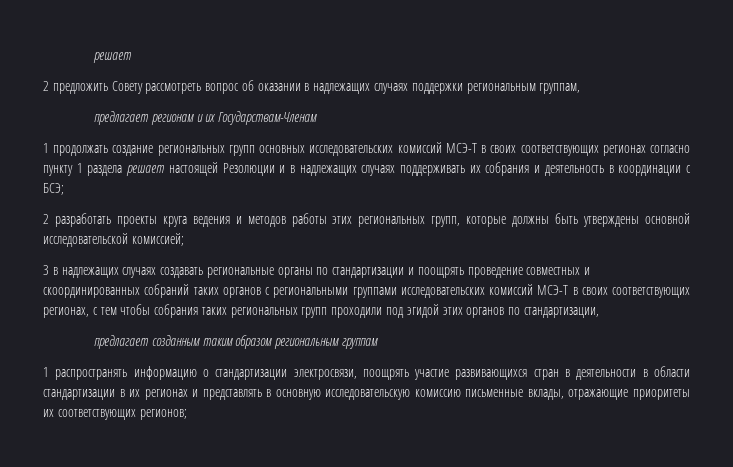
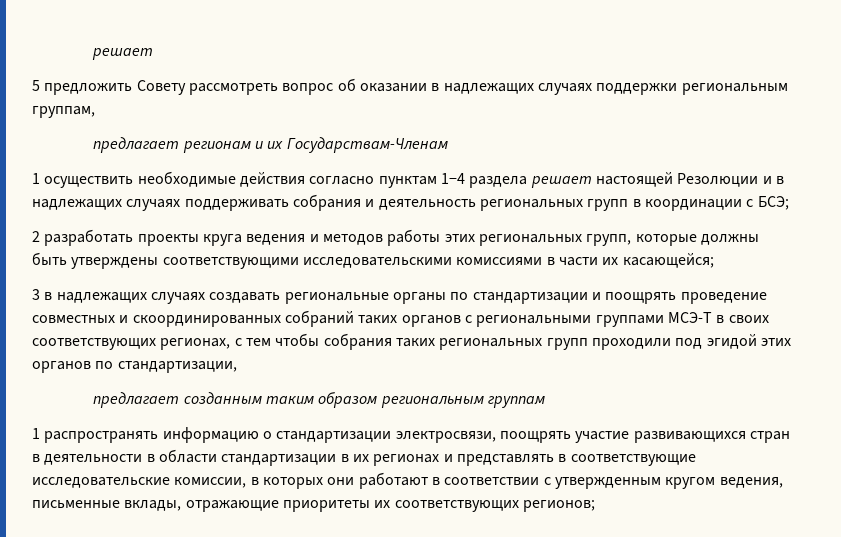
- 2 предложить Совету рассмотреть вопрос об оказании в надлежащих случаях поддержки региональным группам,
+ 5 предложить Совету рассмотреть вопрос об оказании в надлежащих случаях поддержки региональным группам,
- 1 продолжать создание региональных групп основных исследовательских комиссий МСЭ-Т в своих соответствующих регионах согласно пункту 1 раздела решает настоящей Резолюции и в надлежащих случаях поддерживать их собрания и деятельность в координации с БСЭ;
+ 1 осуществить необходимые действия согласно пунктам 1−4 раздела решает настоящей Резолюции и в надлежащих случаях поддерживать собрания и деятельность региональных групп в координации с БСЭ;
- 2 разработать проекты круга ведения и методов работы этих региональных групп, которые должны быть утверждены основной исследовательской комиссией;
+ 2 разработать проекты круга ведения и методов работы этих региональных групп, которые должны быть утверждены соответствующими исследовательскими комиссиями в части их касающейся;
- 3 в надлежащих случаях создавать региональные органы по стандартизации и поощрять проведение совместных и скоординированных собраний таких органов с региональными группами исследовательских комиссий МСЭ-Т в своих соответствующих регионах, с тем чтобы собрания таких региональных групп проходили под эгидой этих органов по стандартизации,
+ 3 в надлежащих случаях создавать региональные органы по стандартизации и поощрять проведение совместных и скоординированных собраний таких органов с региональными группами МСЭ-Т в своих соответствующих регионах, с тем чтобы собрания таких региональных групп проходили под эгидой этих органов по стандартизации,
- 1 распространять информацию о стандартизации электросвязи, поощрять участие развивающихся стран в деятельности в области стандартизации в их регионах и представлять в основную исследовательскую комиссию письменные вклады, отражающие приоритеты их соответствующих регионов;
+ 1 распространять информацию о стандартизации электросвязи, поощрять участие развивающихся стран в деятельности в области стандартизации в их регионах и представлять в соответствующие исследовательские комиссии, в которых они работают в соответствии с утвержденным кругом ведения, письменные вклады, отражающие приоритеты их соответствующих регионов;

